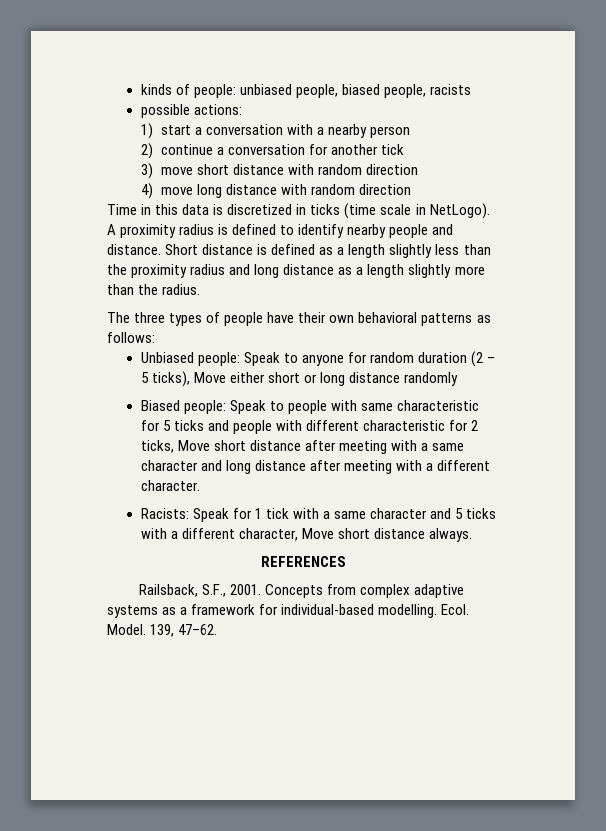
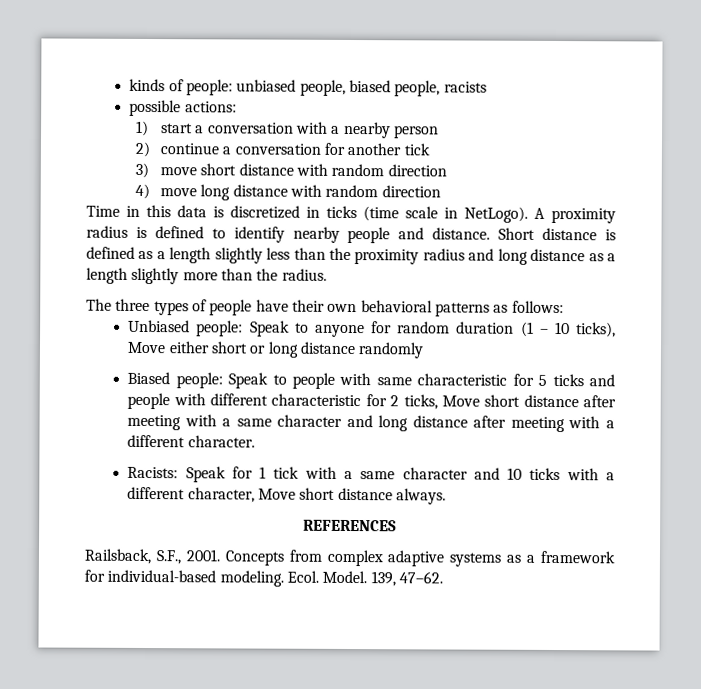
- Unbiased people: Speak to anyone for random duration (2 – 5 ticks), Move either short or long distance randomly
+ Unbiased people: Speak to anyone for random duration (1 – 10 ticks), Move either short or long distance randomly
- Racists: Speak for 1 tick with a same character and 5 ticks with a different character, Move short distance always.
+ Racists: Speak for 1 tick with a same character and 10 ticks with a different character, Move short distance always.
- Concepts from complex adaptive systems as a framework for individual-based modelling.
+ Concepts from complex adaptive systems as a framework for individual-based modeling.

